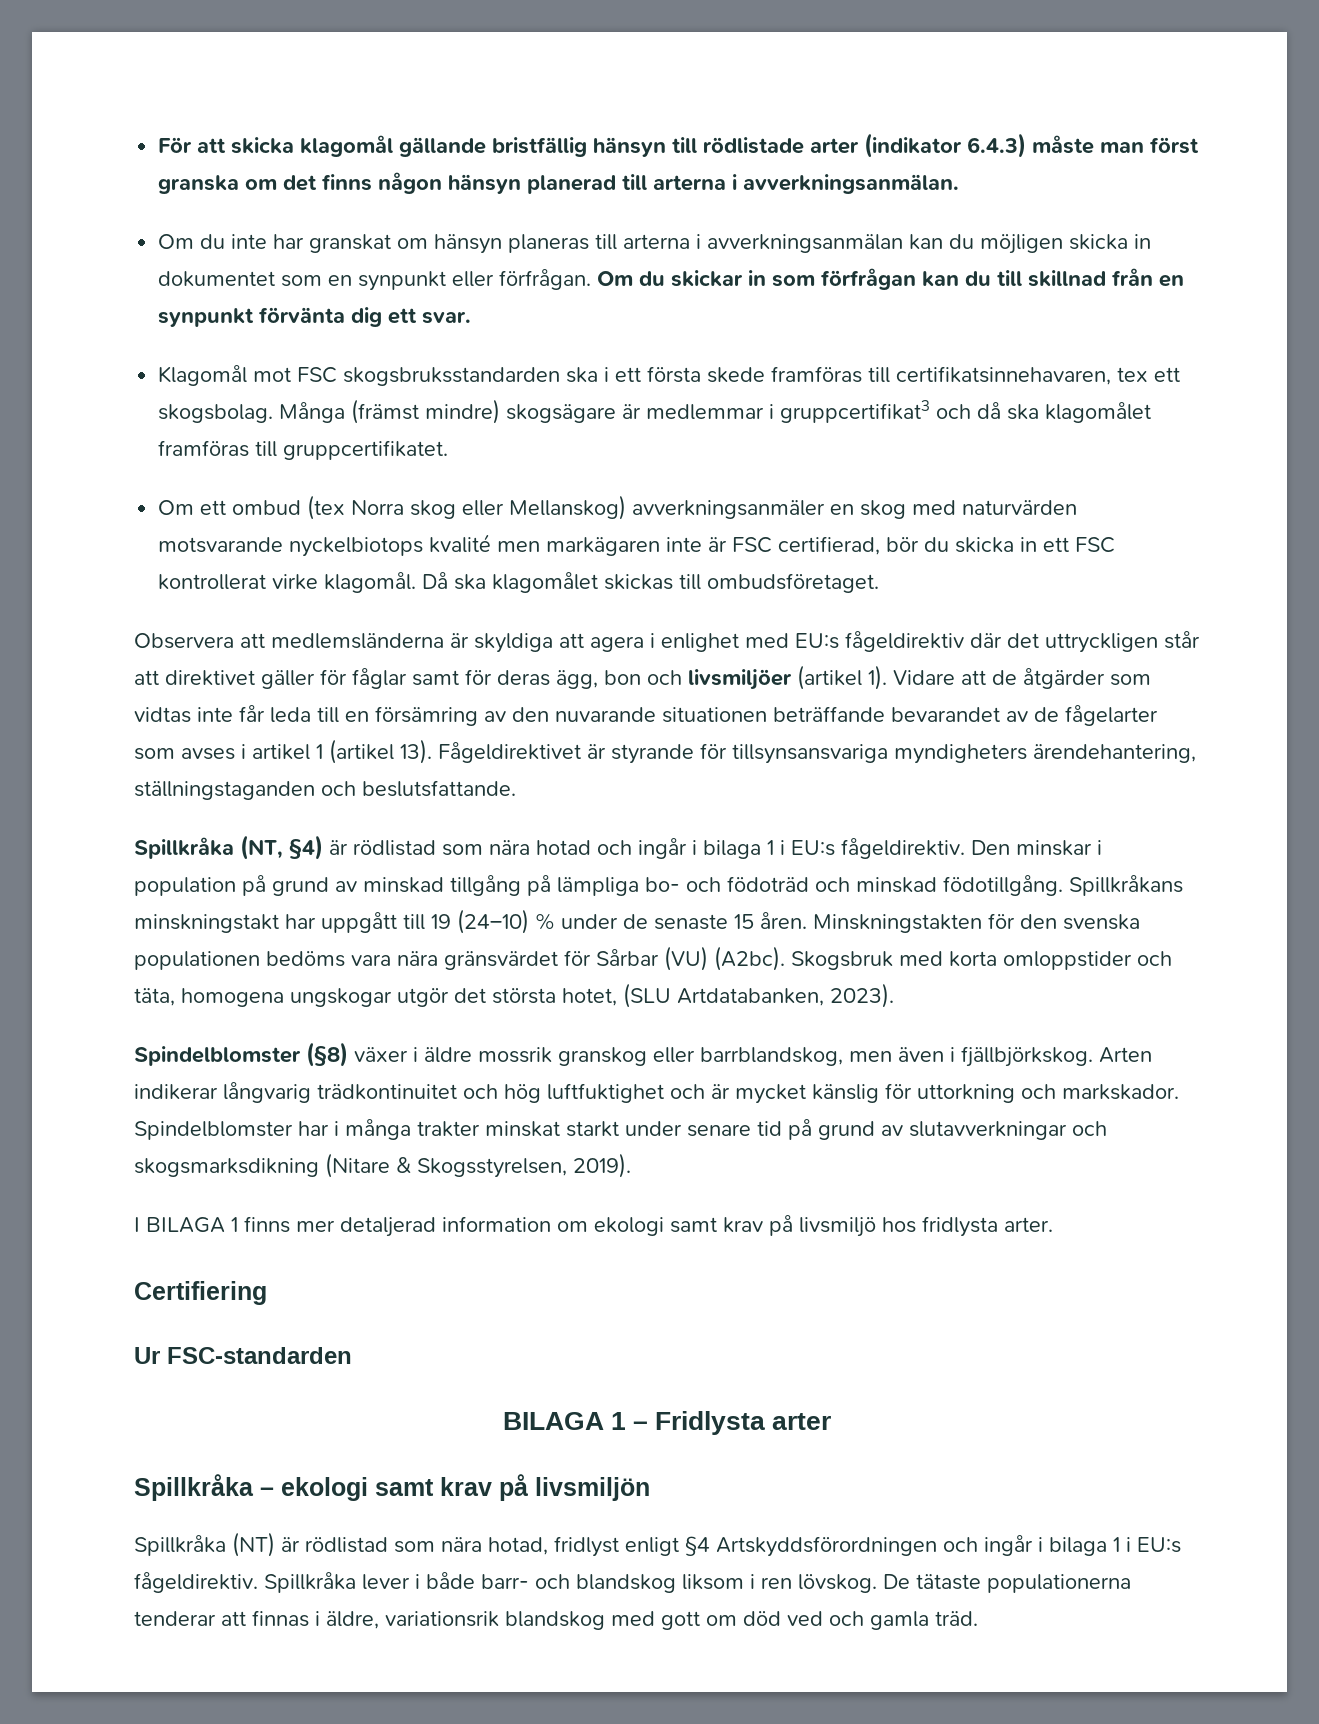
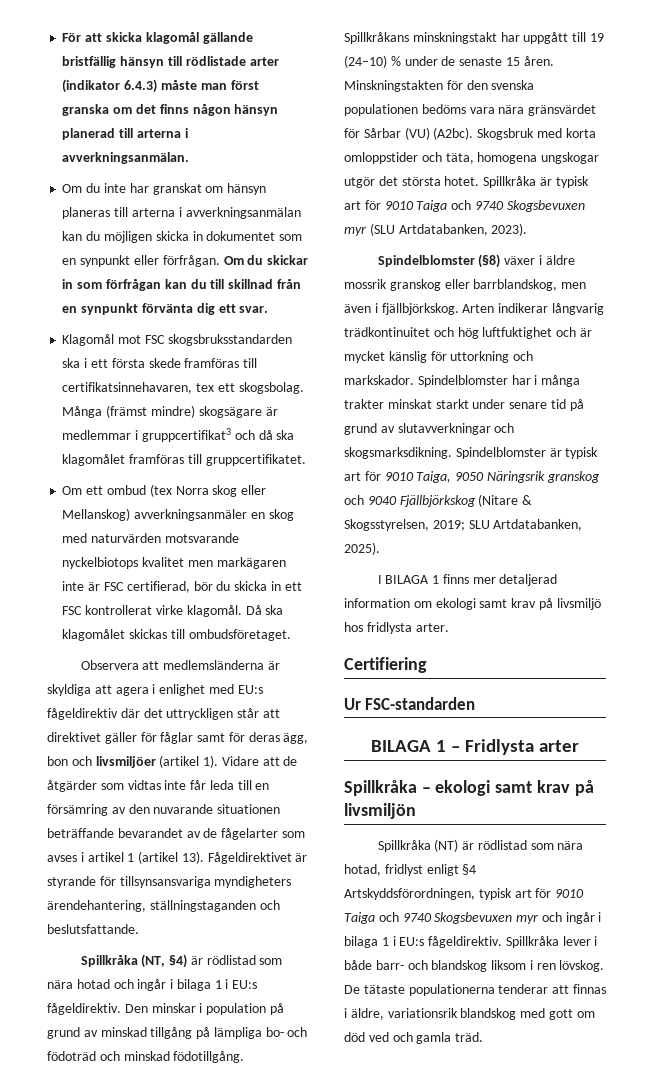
- Om ett ombud (tex Norra skog eller Mellanskog) avverkningsanmäler en skog med naturvärden motsvarande nyckelbiotops kvalité men markägaren inte är FSC certifierad, bör du skicka in ett FSC kontrollerat virke klagomål.
+ Om ett ombud (tex Norra skog eller Mellanskog) avverkningsanmäler en skog med naturvärden motsvarande nyckelbiotops kvalitet men markägaren inte är FSC certifierad, bör du skicka in ett FSC kontrollerat virke klagomål.
- Skogsbruk med korta omloppstider och täta, homogena ungskogar utgör det största hotet, (SLU Artdatabanken, 2023).
+ Skogsbruk med korta omloppstider och täta, homogena ungskogar utgör det största hotet. Spillkråka är typisk art för 9010 Taiga och 9740 Skogsbevuxen myr (SLU Artdatabanken, 2023).
- Spindelblomster har i många trakter minskat starkt under senare tid på grund av slutavverkningar och skogsmarksdikning (Nitare & Skogsstyrelsen, 2019).
+ Spindelblomster har i många trakter minskat starkt under senare tid på grund av slutavverkningar och skogsmarksdikning. Spindelblomster är typisk art för 9010 Taiga, 9050 Näringsrik granskog och 9040 Fjällbjörkskog (Nitare & Skogsstyrelsen, 2019; SLU Artdatabanken, 2025).
- Spillkråka (NT) är rödlistad som nära hotad, fridlyst enligt §4 Artskyddsförordningen och ingår i bilaga 1 i EU:s fågeldirektiv.
+ Spillkråka (NT) är rödlistad som nära hotad, fridlyst enligt §4 Artskyddsförordningen, typisk art för 9010 Taiga och 9740 Skogsbevuxen myr och ingår i bilaga 1 i EU:s fågeldirektiv.

